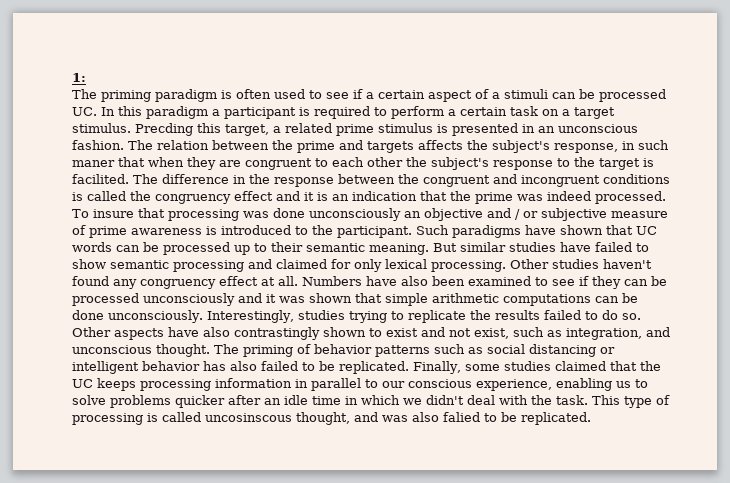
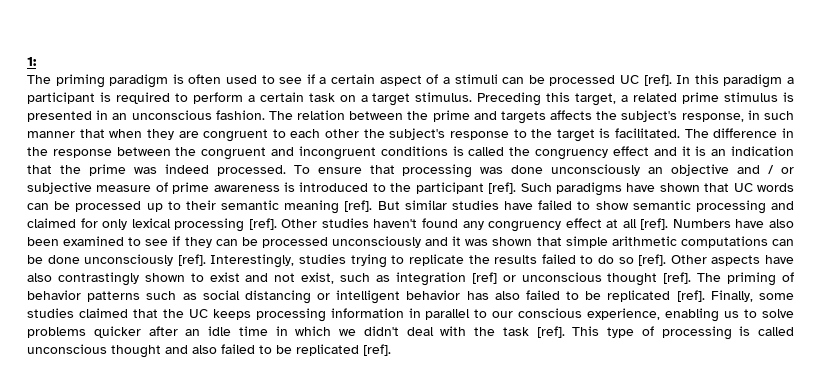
- The priming paradigm is often used to see if a certain aspect of a stimuli can be processed UC. In this paradigm a participant is required to perform a certain task on a target stimulus.
+ The priming paradigm is often used to see if a certain aspect of a stimuli can be processed UC [ref]. In this paradigm a participant is required to perform a certain task on a target stimulus.
- Precding this target, a related prime stimulus is presented in an unconscious fashion.
+ Preceding this target, a related prime stimulus is presented in an unconscious fashion.
- The relation between the prime and targets affects the subject's response, in such maner that when they are congruent to each other the subject's response to the target is facilited.
+ The relation between the prime and targets affects the subject's response, in such manner that when they are congruent to each other the subject's response to the target is facilitated.
- To insure that processing was done unconsciously an objective and / or subjective measure of prime awareness is introduced to the participant.
+ To ensure that processing was done unconsciously an objective and / or subjective measure of prime awareness is introduced to the participant [ref].
- Such paradigms have shown that UC words can be processed up to their semantic meaning.
+ Such paradigms have shown that UC words can be processed up to their semantic meaning [ref].
- But similar studies have failed to show semantic processing and claimed for only lexical processing.
+ But similar studies have failed to show semantic processing and claimed for only lexical processing [ref].
- Other studies haven't found any congruency effect at all.
+ Other studies haven't found any congruency effect at all [ref].
- Numbers have also been examined to see if they can be processed unconsciously and it was shown that simple arithmetic computations can be done unconsciously.
+ Numbers have also been examined to see if they can be processed unconsciously and it was shown that simple arithmetic computations can be done unconsciously [ref].
- Interestingly, studies trying to replicate the results failed to do so.
+ Interestingly, studies trying to replicate the results failed to do so [ref].
- Other aspects have also contrastingly shown to exist and not exist, such as integration, and unconscious thought.
+ Other aspects have also contrastingly shown to exist and not exist, such as integration [ref] or unconscious thought [ref].
- The priming of behavior patterns such as social distancing or intelligent behavior has also failed to be replicated.
+ The priming of behavior patterns such as social distancing or intelligent behavior has also failed to be replicated [ref].
- Finally, some studies claimed that the UC keeps processing information in parallel to our conscious experience, enabling us to solve problems quicker after an idle time in which we didn't deal with the task.
+ Finally, some studies claimed that the UC keeps processing information in parallel to our conscious experience, enabling us to solve problems quicker after an idle time in which we didn't deal with the task [ref].
- This type of processing is called uncosinscous thought, and was also falied to be replicated.
+ This type of processing is called unconscious thought and also failed to be replicated [ref].

